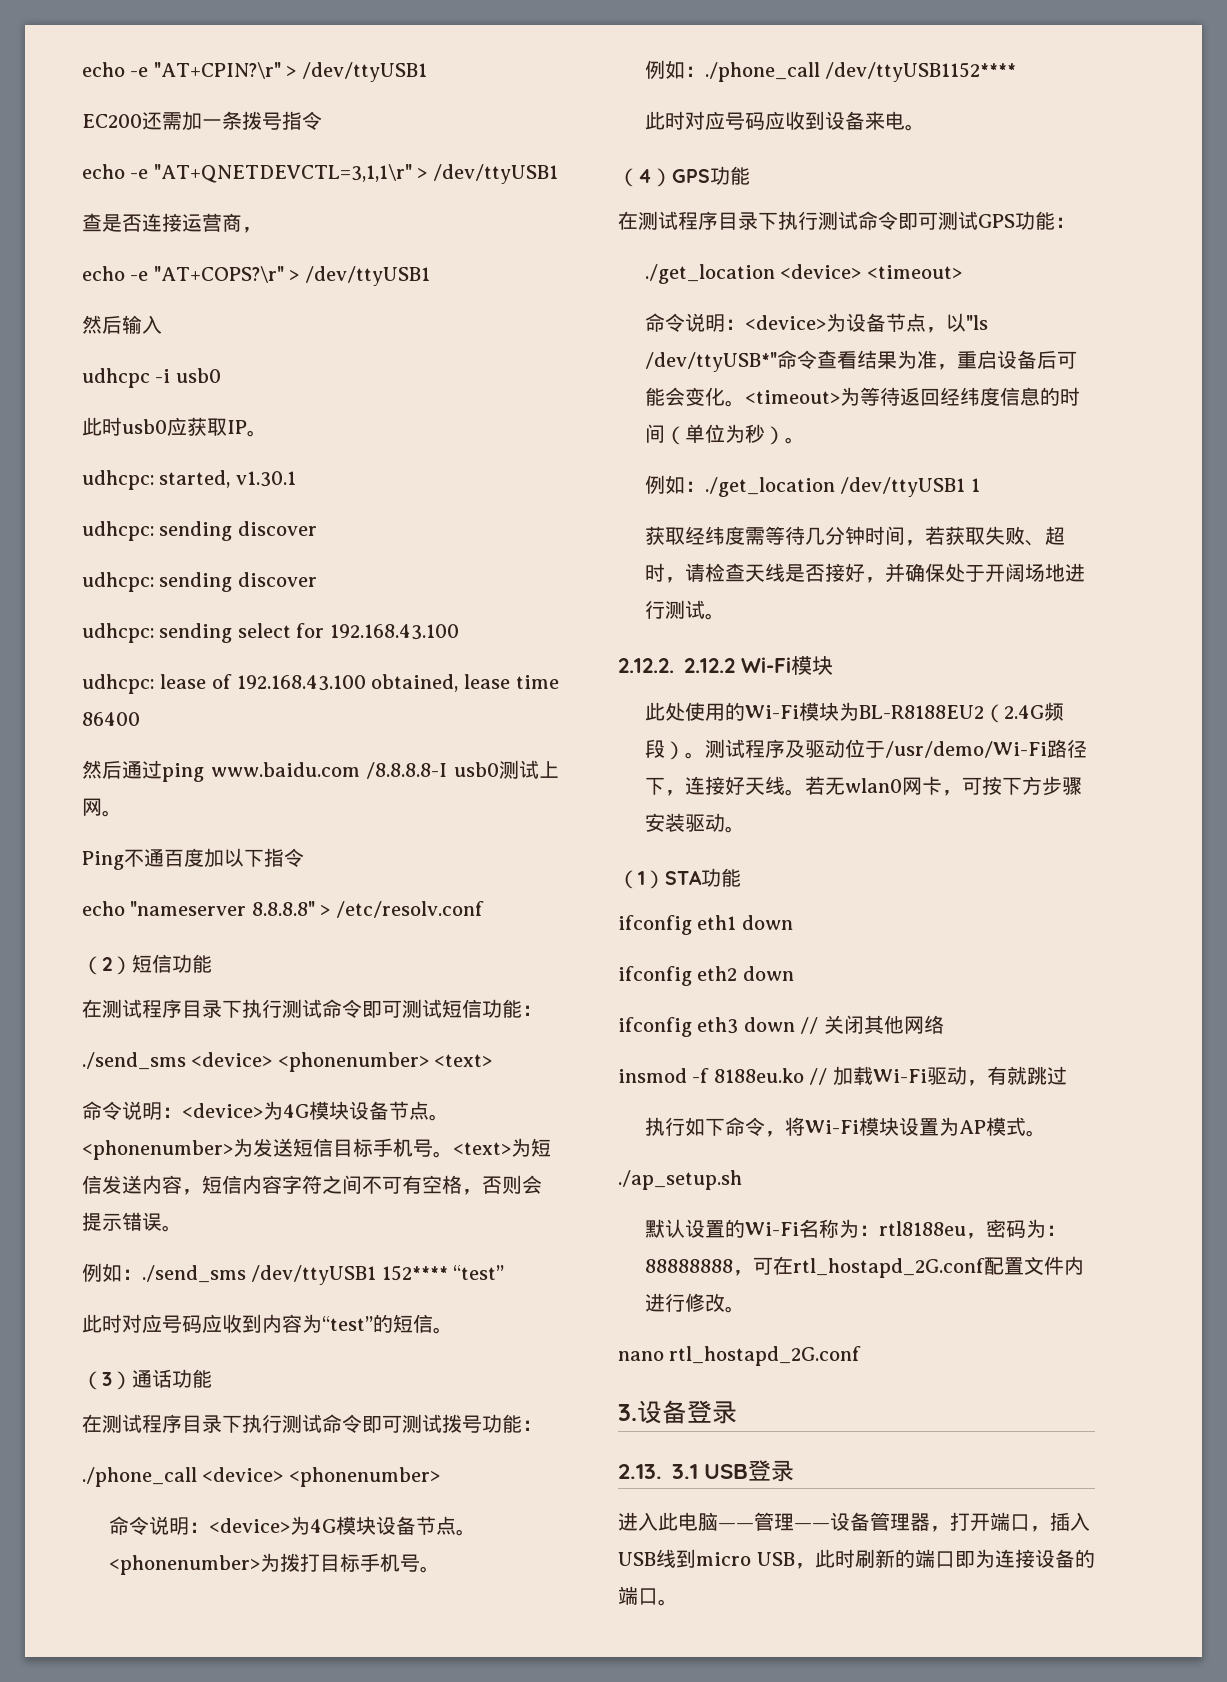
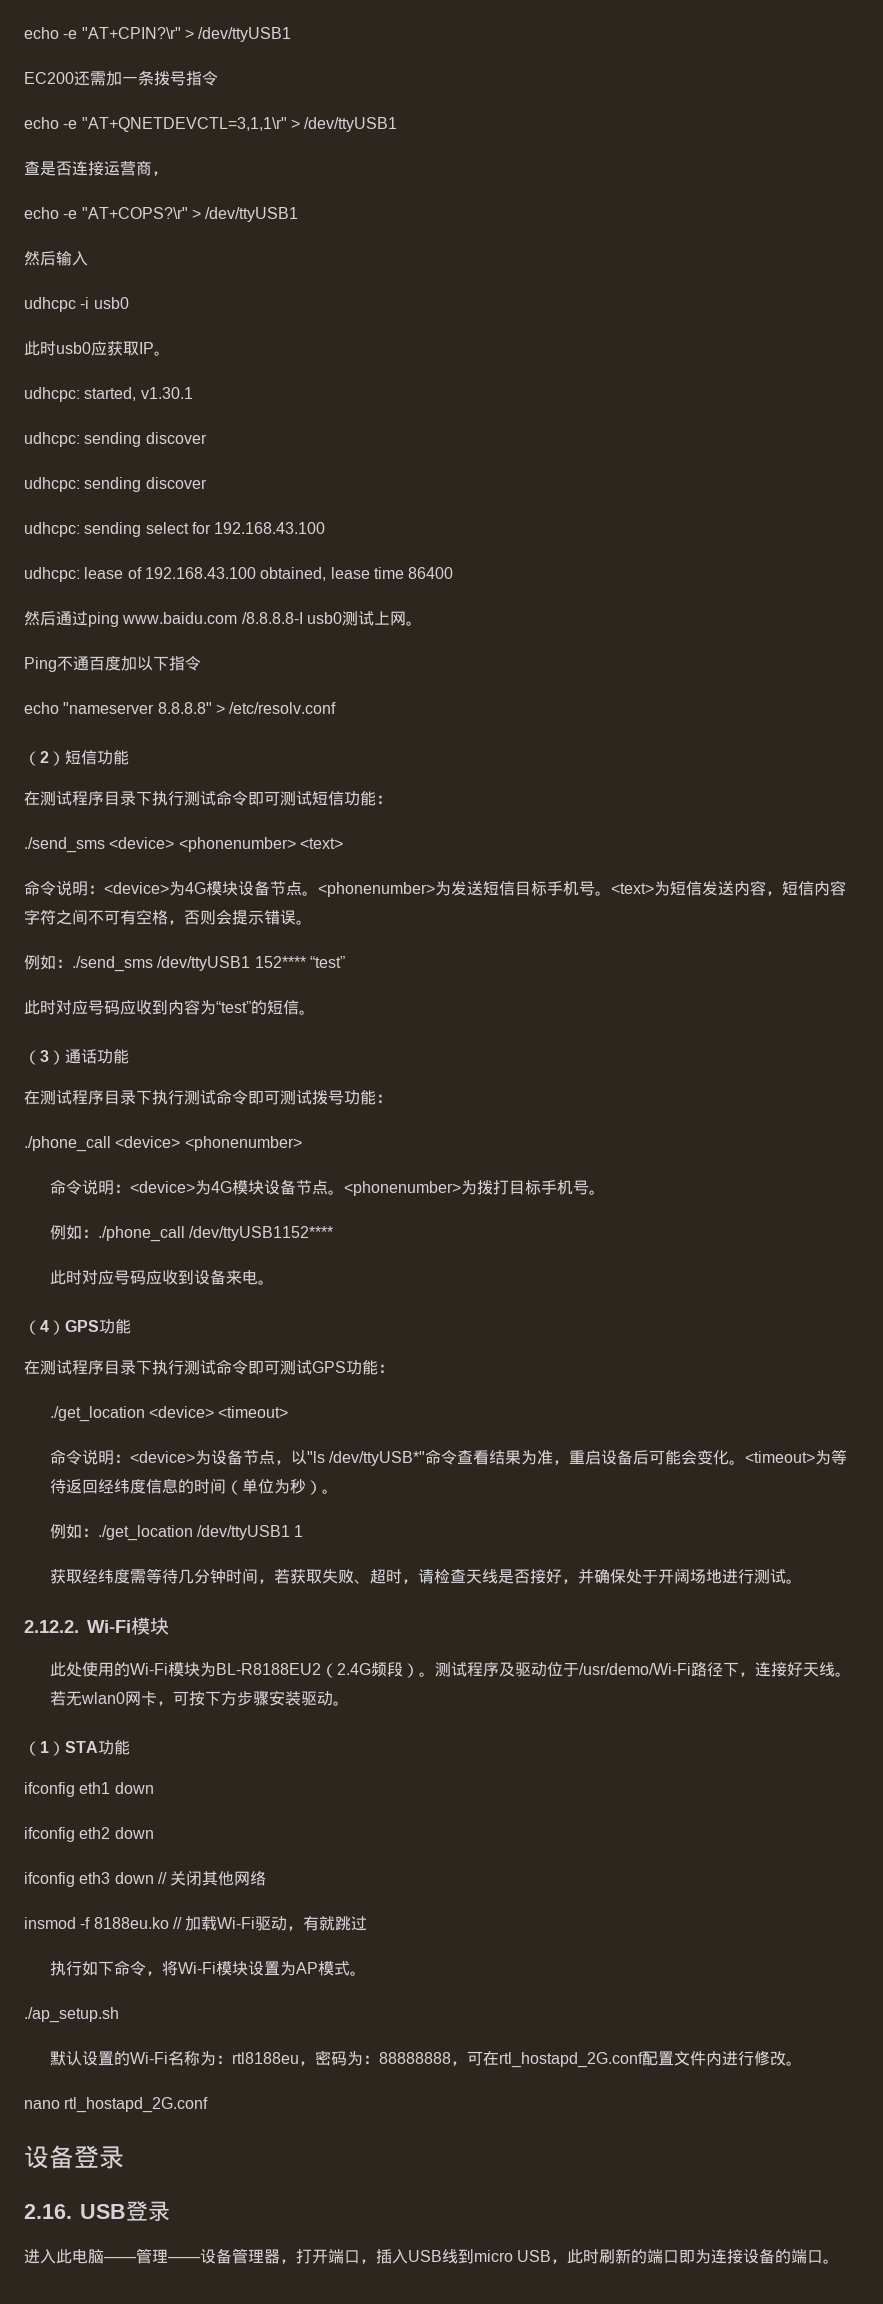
- 2.12.2. 2.12.2 Wi-Fi模块
+ 2.12.2. Wi-Fi模块
- 3.设备登录
+ 设备登录
- 2.13. 3.1 USB登录
+ 2.16. USB登录

